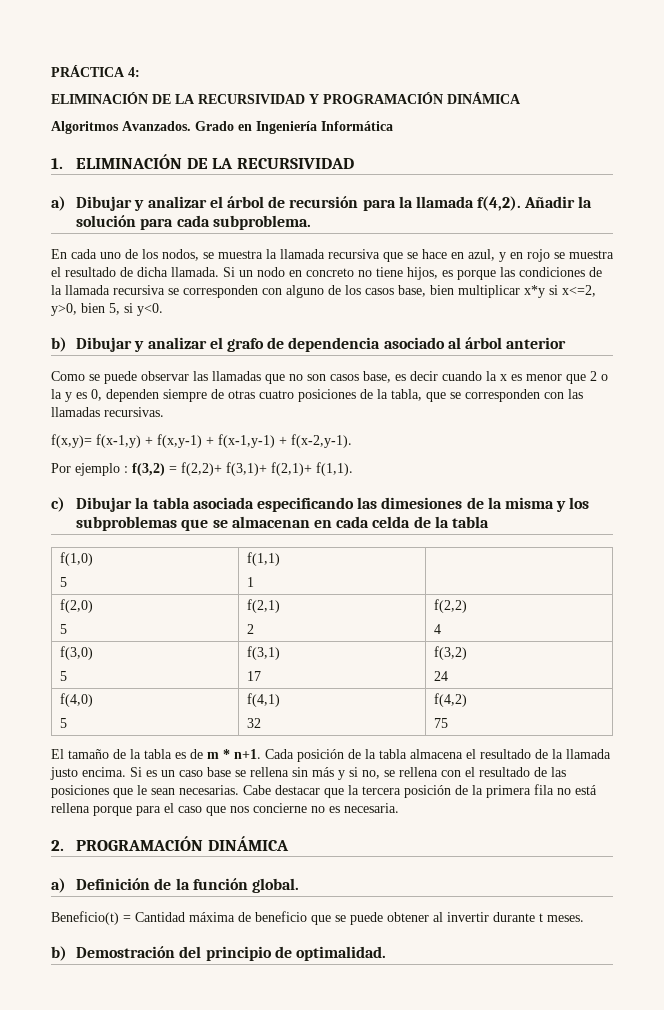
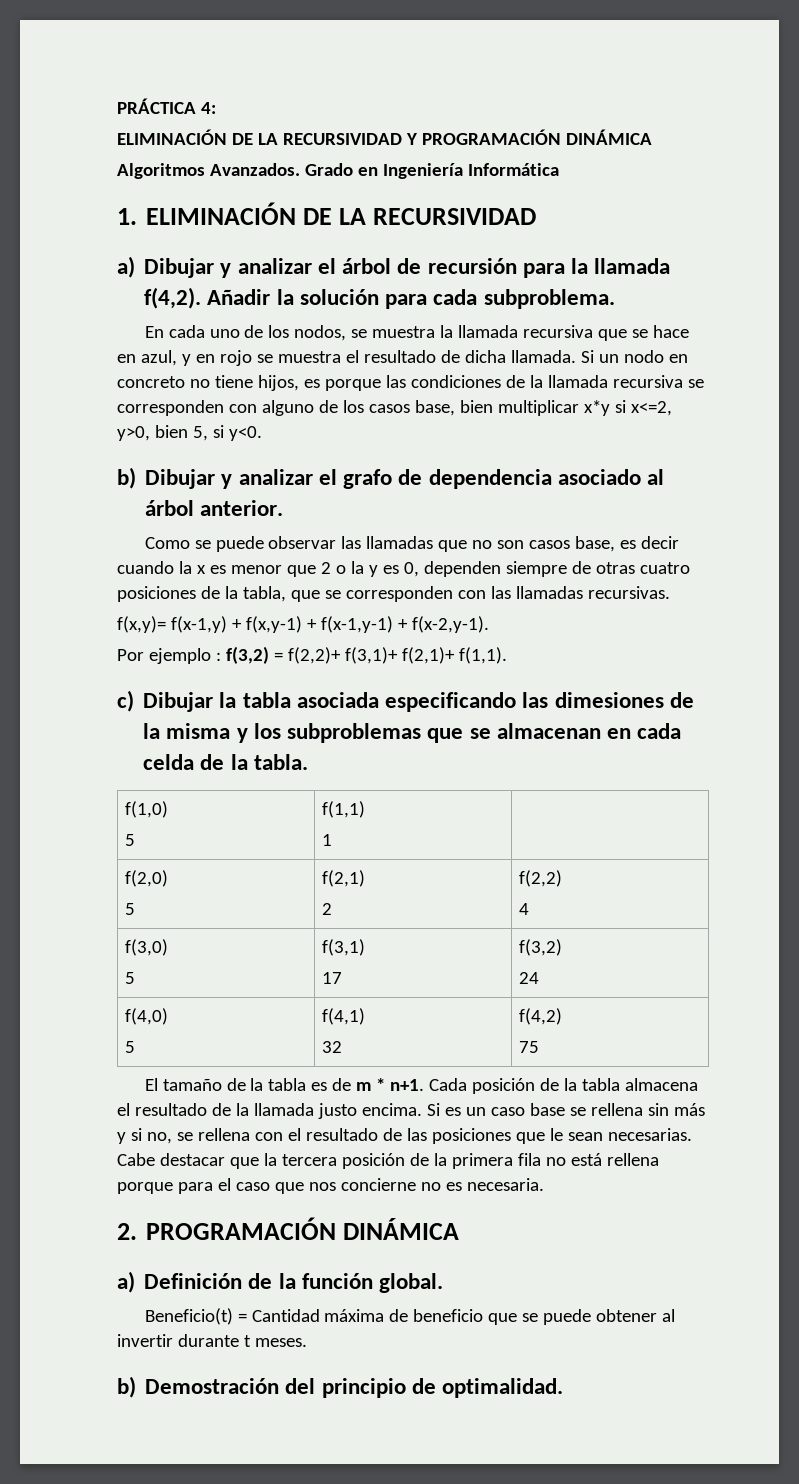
- b) Dibujar y analizar el grafo de dependencia asociado al árbol anterior
+ b) Dibujar y analizar el grafo de dependencia asociado al árbol anterior.
- c) Dibujar la tabla asociada especificando las dimesiones de la misma y los subproblemas que se almacenan en cada celda de la tabla
+ c) Dibujar la tabla asociada especificando las dimesiones de la misma y los subproblemas que se almacenan en cada celda de la tabla.

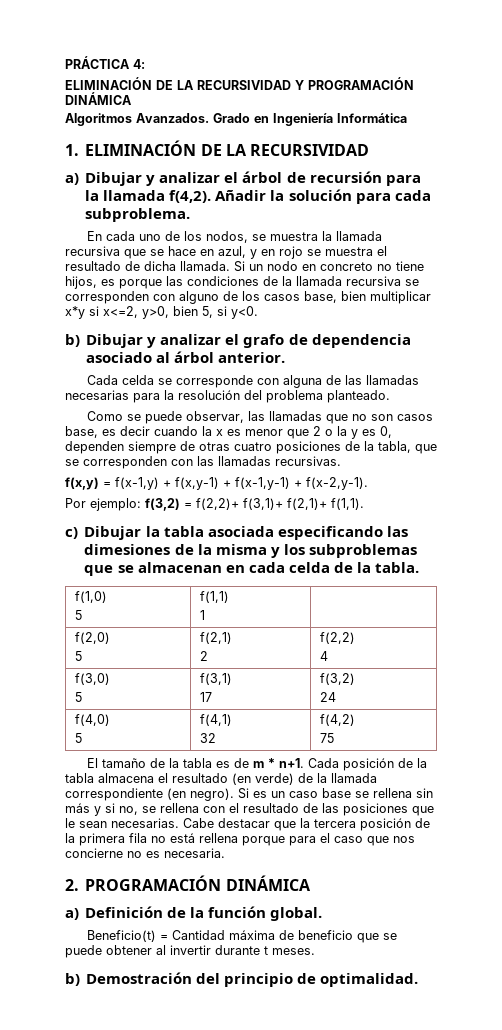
+ Cada celda se corresponde con alguna de las llamadas necesarias para la resolución del problema planteado.
- Como se puede observar las llamadas que no son casos base, es decir cuando la x es menor que 2 o la y es 0, dependen siempre de otras cuatro posiciones de la tabla, que se corresponden con las llamadas recursivas.
+ Como se puede observar, las llamadas que no son casos base, es decir cuando la x es menor que 2 o la y es 0, dependen siempre de otras cuatro posiciones de la tabla, que se corresponden con las llamadas recursivas.
- f(x,y)= f(x-1,y) + f(x,y-1) + f(x-1,y-1) + f(x-2,y-1).
+ f(x,y) = f(x-1,y) + f(x,y-1) + f(x-1,y-1) + f(x-2,y-1).
- Por ejemplo : f(3,2) = f(2,2)+ f(3,1)+ f(2,1)+ f(1,1).
+ Por ejemplo: f(3,2) = f(2,2)+ f(3,1)+ f(2,1)+ f(1,1).
- Cada posición de la tabla almacena el resultado de la llamada justo encima.
+ Cada posición de la tabla almacena el resultado (en verde) de la llamada correspondiente (en negro).

